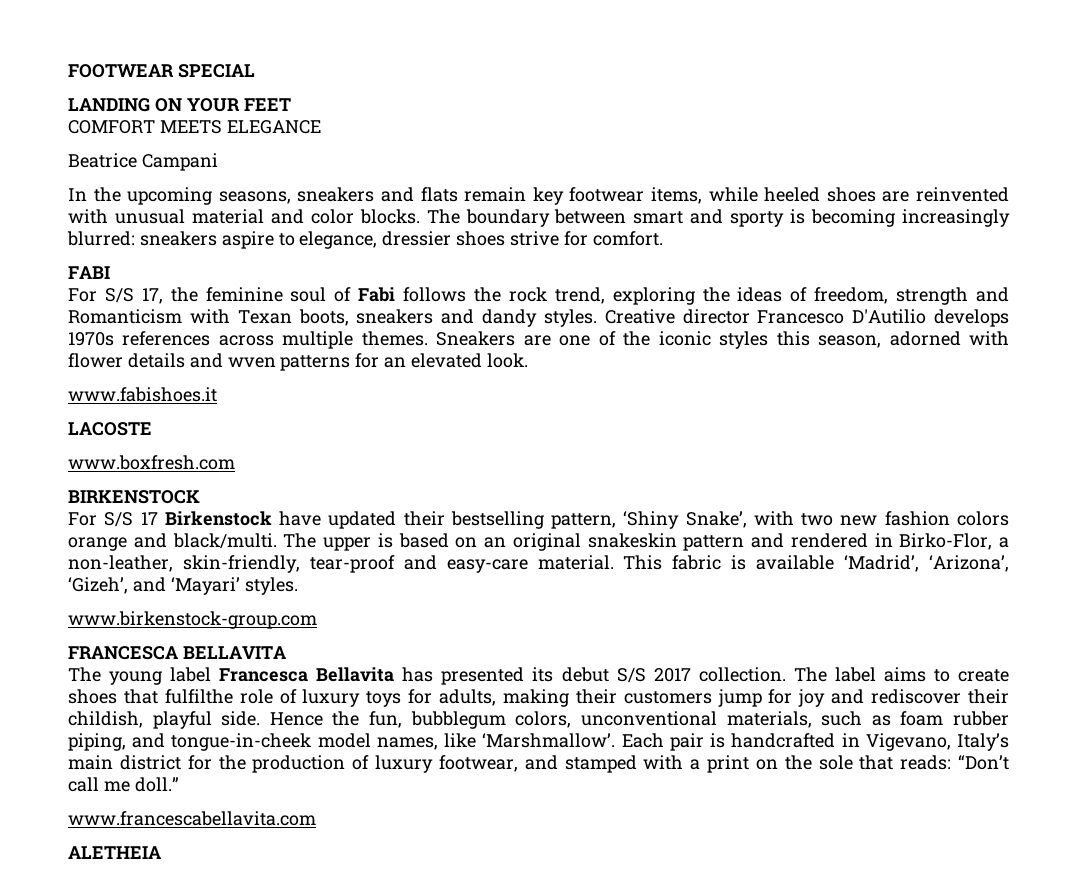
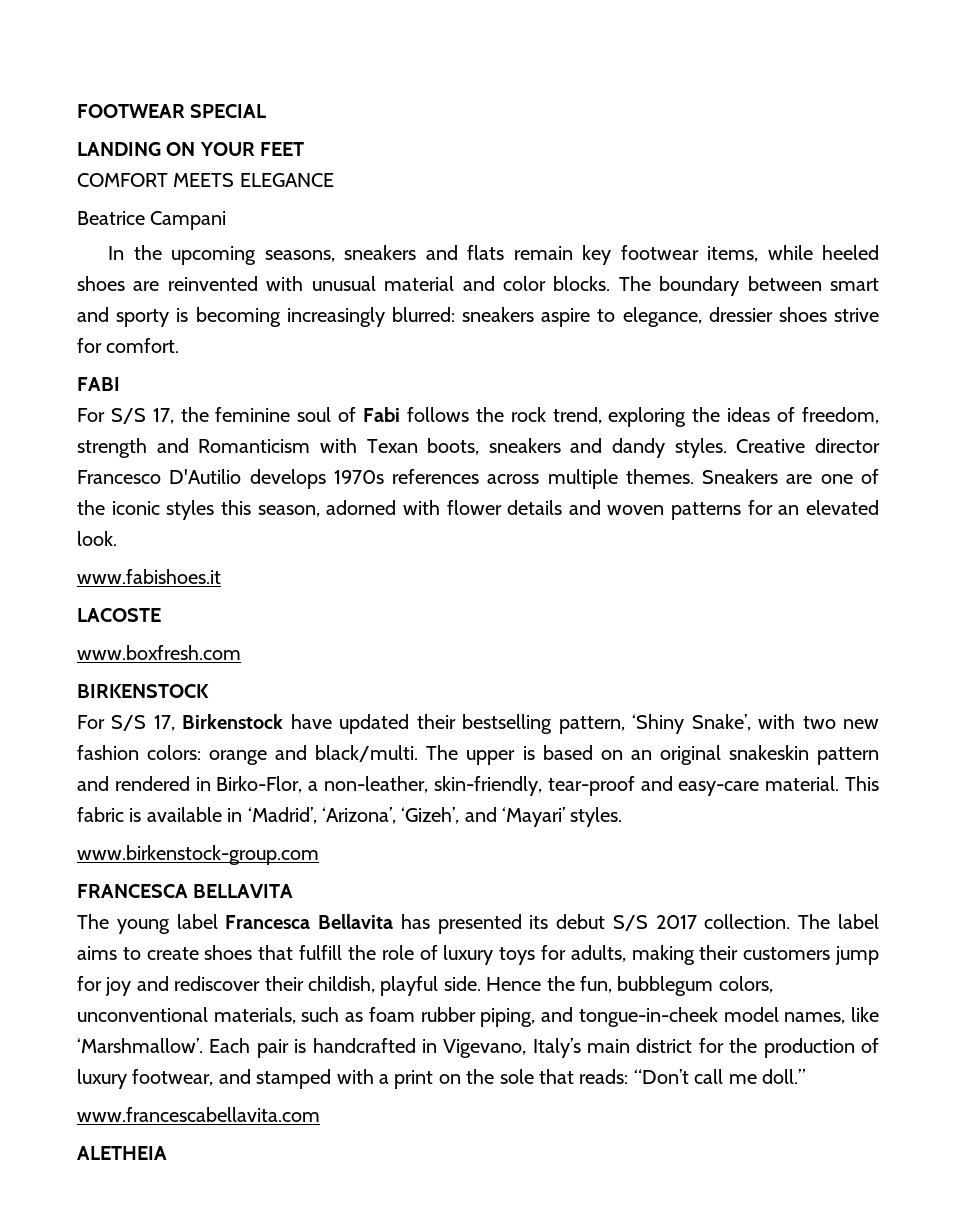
- Sneakers are one of the iconic styles this season, adorned with flower details and wven patterns for an elevated look.
+ Sneakers are one of the iconic styles this season, adorned with flower details and woven patterns for an elevated look.
- For S/S 17 Birkenstock have updated their bestselling pattern, ‘Shiny Snake’, with two new fashion colors orange and black/multi.
+ For S/S 17, Birkenstock have updated their bestselling pattern, ‘Shiny Snake’, with two new fashion colors: orange and black/multi.
- This fabric is available ‘Madrid’, ‘Arizona’, ‘Gizeh’, and ‘Mayari’ styles.
+ This fabric is available in ‘Madrid’, ‘Arizona’, ‘Gizeh’, and ‘Mayari’ styles.
- The label aims to create shoes that fulfilthe role of luxury toys for adults, making their customers jump for joy and rediscover their childish, playful side.
+ The label aims to create shoes that fulfill the role of luxury toys for adults, making their customers jump for joy and rediscover their childish, playful side.

